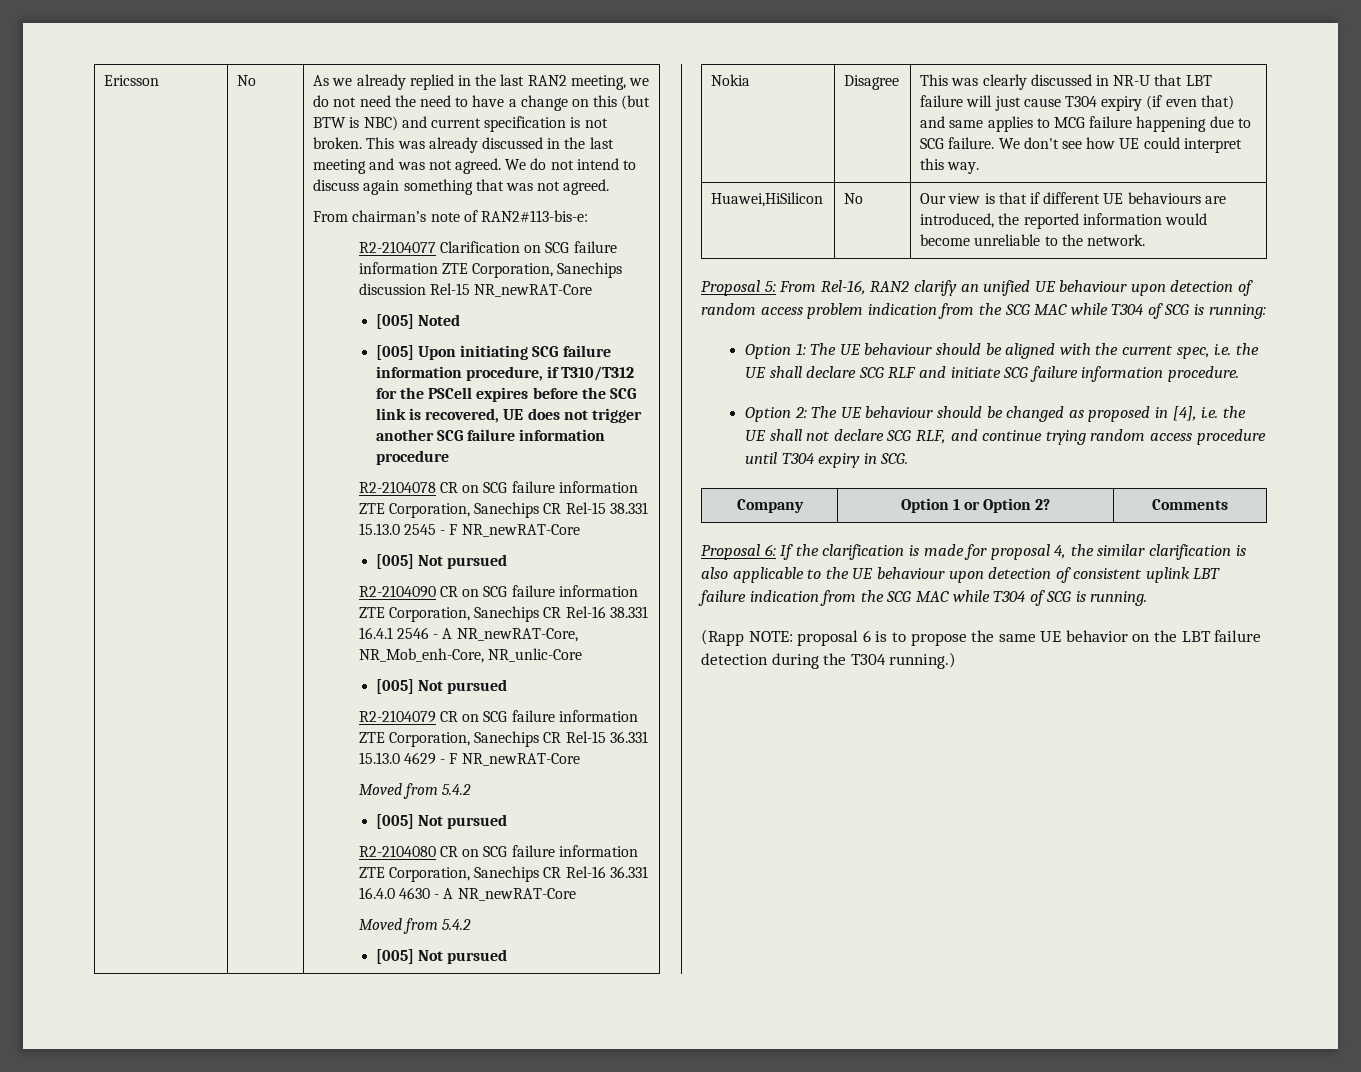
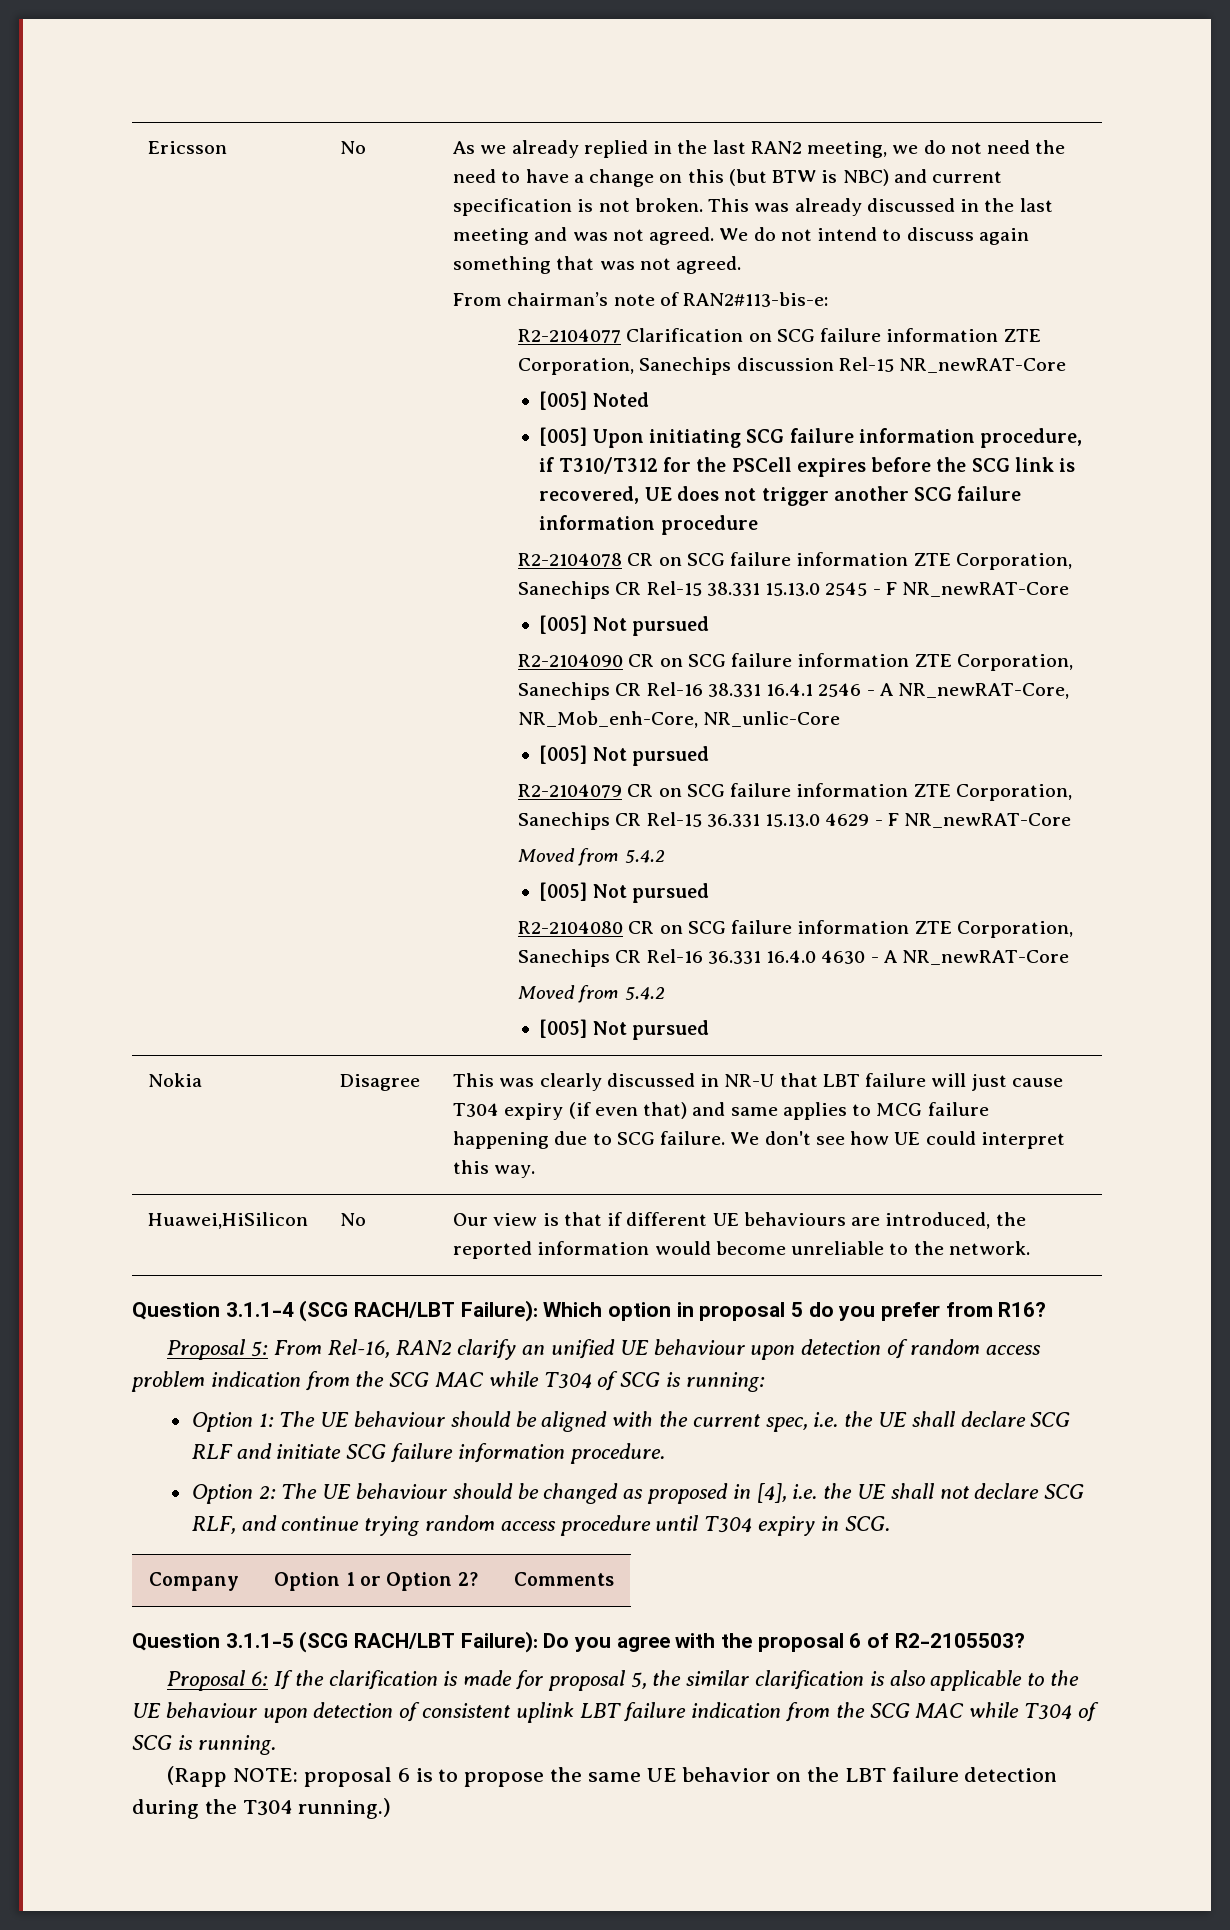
+ Question 3.1.1-4 (SCG RACH/LBT Failure): Which option in proposal 5 do you prefer from R16?
+ Question 3.1.1-5 (SCG RACH/LBT Failure): Do you agree with the proposal 6 of R2-2105503?
- Proposal 6: If the clarification is made for proposal 4, the similar clarification is also applicable to the UE behaviour upon detection of consistent uplink LBT failure indication from the SCG MAC while T304 of SCG is running.
+ Proposal 6: If the clarification is made for proposal 5, the similar clarification is also applicable to the UE behaviour upon detection of consistent uplink LBT failure indication from the SCG MAC while T304 of SCG is running.

